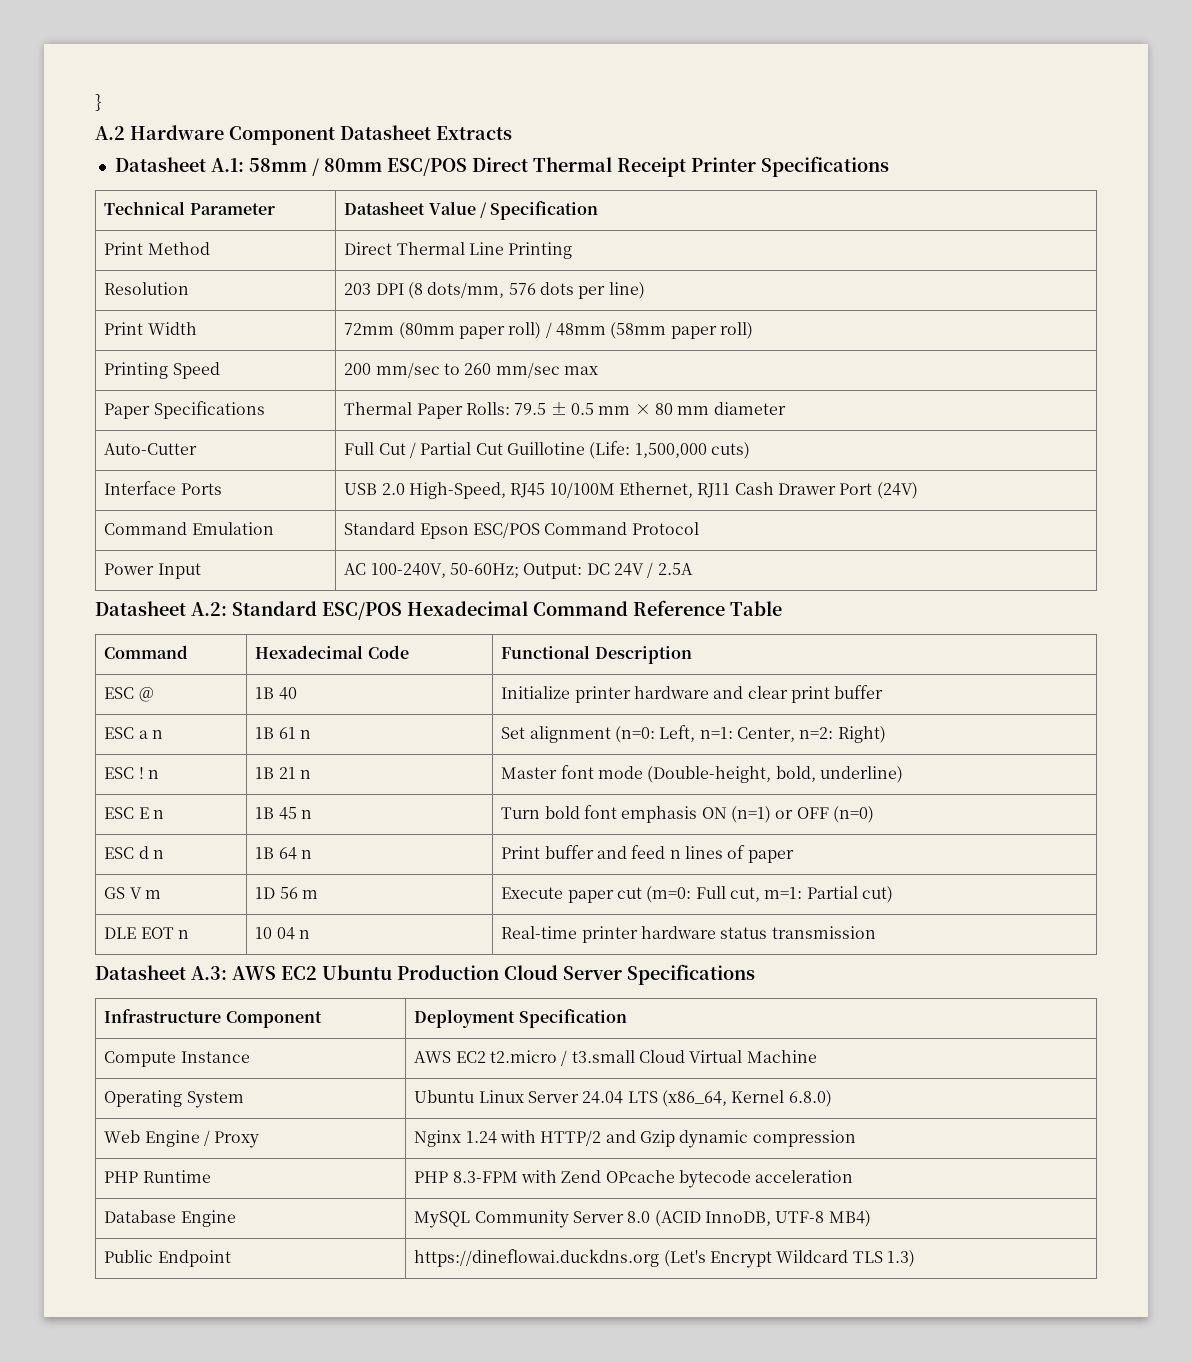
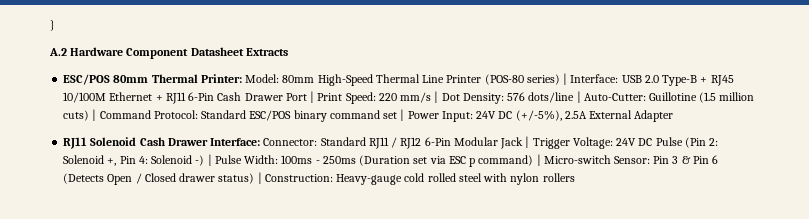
- Datasheet A.1: 58mm / 80mm ESC/POS Direct Thermal Receipt Printer Specifications
- Technical Parameter | Datasheet Value / Specification
- Print Method | Direct Thermal Line Printing
- Resolution | 203 DPI (8 dots/mm, 576 dots per line)
- Print Width | 72mm (80mm paper roll) / 48mm (58mm paper roll)
- Printing Speed | 200 mm/sec to 260 mm/sec max
- Paper Specifications | Thermal Paper Rolls: 79.5 ± 0.5 mm × 80 mm diameter
- Auto-Cutter | Full Cut / Partial Cut Guillotine (Life: 1,500,000 cuts)
- Interface Ports | USB 2.0 High-Speed, RJ45 10/100M Ethernet, RJ11 Cash Drawer Port (24V)
- Command Emulation | Standard Epson ESC/POS Command Protocol
- Power Input | AC 100-240V, 50-60Hz; Output: DC 24V / 2.5A
- Datasheet A.2: Standard ESC/POS Hexadecimal Command Reference Table
- Command | Hexadecimal Code | Functional Description
- ESC @ | 1B 40 | Initialize printer hardware and clear print buffer
- ESC a n | 1B 61 n | Set alignment (n=0: Left, n=1: Center, n=2: Right)
- ESC ! n | 1B 21 n | Master font mode (Double-height, bold, underline)
- ESC E n | 1B 45 n | Turn bold font emphasis ON (n=1) or OFF (n=0)
- ESC d n | 1B 64 n | Print buffer and feed n lines of paper
- GS V m | 1D 56 m | Execute paper cut (m=0: Full cut, m=1: Partial cut)
- DLE EOT n | 10 04 n | Real-time printer hardware status transmission
- Datasheet A.3: AWS EC2 Ubuntu Production Cloud Server Specifications
- Infrastructure Component | Deployment Specification
- Compute Instance | AWS EC2 t2.micro / t3.small Cloud Virtual Machine
- Operating System | Ubuntu Linux Server 24.04 LTS (x86_64, Kernel 6.8.0)
- Web Engine / Proxy | Nginx 1.24 with HTTP/2 and Gzip dynamic compression
- PHP Runtime | PHP 8.3-FPM with Zend OPcache bytecode acceleration
- Database Engine | MySQL Community Server 8.0 (ACID InnoDB, UTF-8 MB4)
- Public Endpoint | https://dineflowai.duckdns.org (Let's Encrypt Wildcard TLS 1.3)
+ ESC/POS 80mm Thermal Printer: Model: 80mm High-Speed Thermal Line Printer (POS-80 series) | Interface: USB 2.0 Type-B + RJ45 10/100M Ethernet + RJ11 6-Pin Cash Drawer Port | Print Speed: 220 mm/s | Dot Density: 576 dots/line | Auto-Cutter: Guillotine (1.5 million cuts) | Command Protocol: Standard ESC/POS binary command set | Power Input: 24V DC (+/-5%), 2.5A External Adapter
+ RJ11 Solenoid Cash Drawer Interface: Connector: Standard RJ11 / RJ12 6-Pin Modular Jack | Trigger Voltage: 24V DC Pulse (Pin 2: Solenoid +, Pin 4: Solenoid -) | Pulse Width: 100ms - 250ms (Duration set via ESC p command) | Micro-switch Sensor: Pin 3 & Pin 6 (Detects Open / Closed drawer status) | Construction: Heavy-gauge cold rolled steel with nylon rollers

